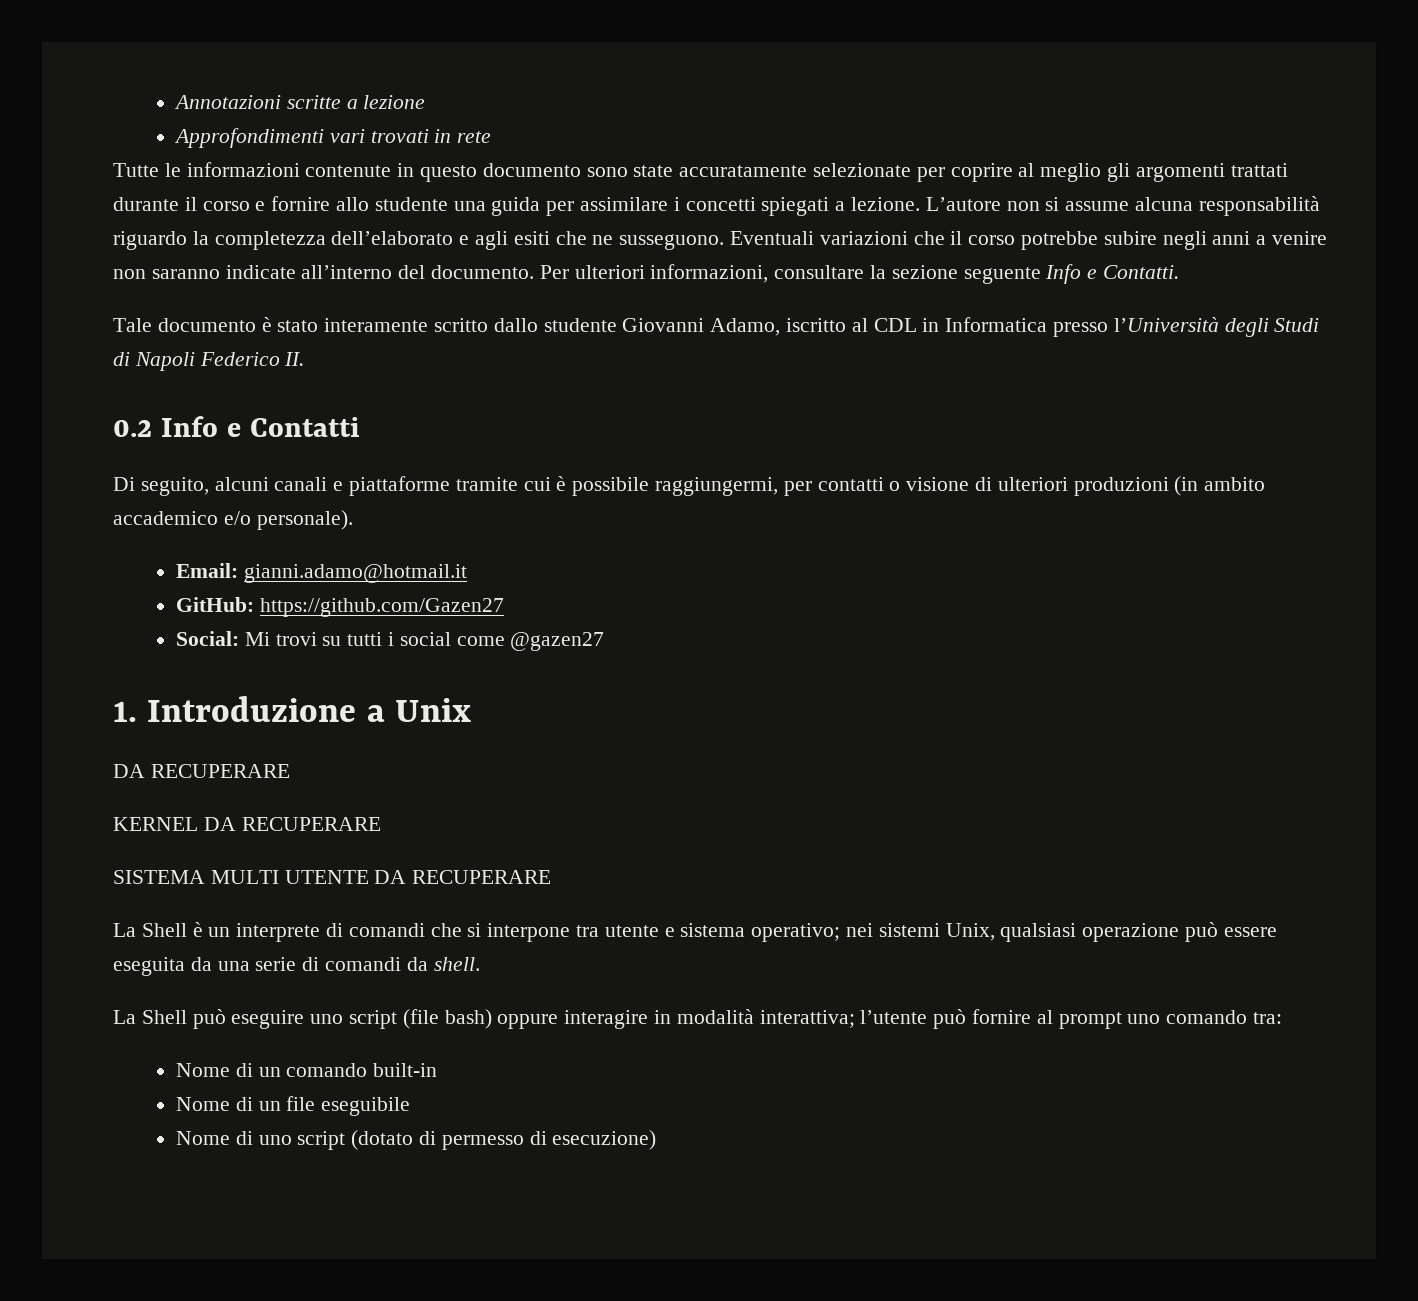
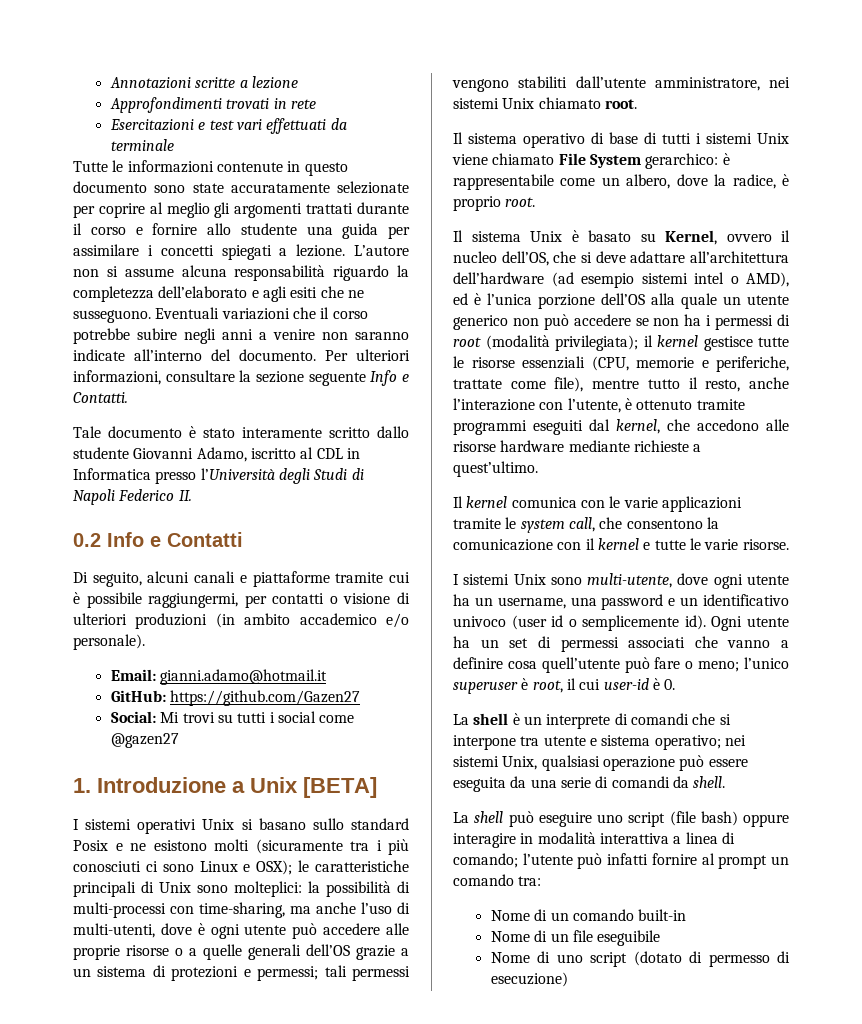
- Approfondimenti vari trovati in rete
+ Approfondimenti trovati in rete
+ Esercitazioni e test vari effettuati da terminale
- 1. Introduzione a Unix
- DA RECUPERARE
- KERNEL DA RECUPERARE
- SISTEMA MULTI UTENTE DA RECUPERARE
- La Shell è un interprete di comandi che si interpone tra utente e sistema operativo; nei sistemi Unix, qualsiasi operazione può essere eseguita da una serie di comandi da shell.
+ 1. Introduzione a Unix [BETA]
+ I sistemi operativi Unix si basano sullo standard Posix e ne esistono molti (sicuramente tra i più conosciuti ci sono Linux e OSX); le caratteristiche principali di Unix sono molteplici: la possibilità di multi-processi con time-sharing, ma anche l’uso di multi-utenti, dove è ogni utente può accedere alle proprie risorse o a quelle generali dell’OS grazie a un sistema di protezioni e permessi; tali permessi vengono stabiliti dall’utente amministratore, nei sistemi Unix chiamato root.
+ Il sistema operativo di base di tutti i sistemi Unix viene chiamato File System gerarchico: è rappresentabile come un albero, dove la radice, è proprio root.
+ Il sistema Unix è basato su Kernel, ovvero il nucleo dell’OS, che si deve adattare all’architettura dell’hardware (ad esempio sistemi intel o AMD), ed è l’unica porzione dell’OS alla quale un utente generico non può accedere se non ha i permessi di root (modalità privilegiata); il kernel gestisce tutte le risorse essenziali (CPU, memorie e periferiche, trattate come file), mentre tutto il resto, anche l’interazione con l’utente, è ottenuto tramite programmi eseguiti dal kernel, che accedono alle risorse hardware mediante richieste a quest’ultimo.
+ Il kernel comunica con le varie applicazioni tramite le system call, che consentono la comunicazione con il kernel e tutte le varie risorse.
+ I sistemi Unix sono multi-utente, dove ogni utente ha un username, una password e un identificativo univoco (user id o semplicemente id). Ogni utente ha un set di permessi associati che vanno a definire cosa quell’utente può fare o meno; l’unico superuser è root, il cui user-id è 0.
+ La shell è un interprete di comandi che si interpone tra utente e sistema operativo; nei sistemi Unix, qualsiasi operazione può essere eseguita da una serie di comandi da shell.
- La Shell può eseguire uno script (file bash) oppure interagire in modalità interattiva; l’utente può fornire al prompt uno comando tra:
+ La shell può eseguire uno script (file bash) oppure interagire in modalità interattiva a linea di comando; l’utente può infatti fornire al prompt un comando tra:

